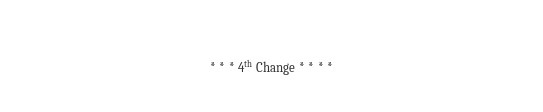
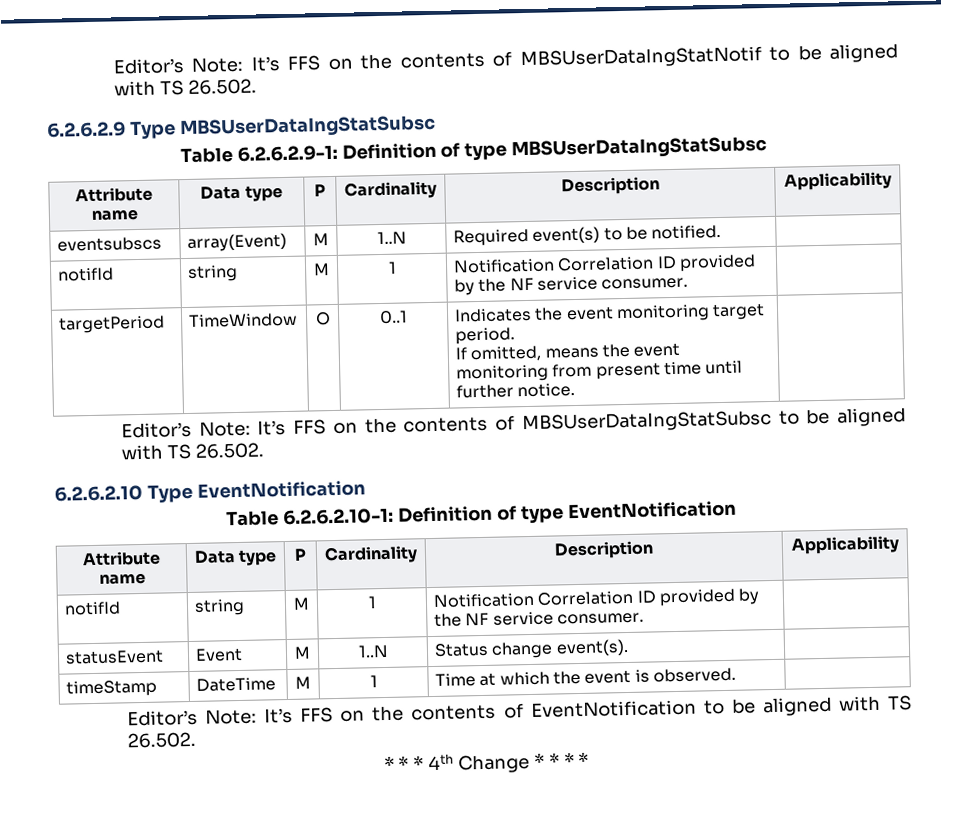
+ Editor’s Note: It’s FFS on the contents of MBSUserDataIngStatNotif to be aligned with TS 26.502.
+ 6.2.6.2.9 Type MBSUserDataIngStatSubsc
+ Table 6.2.6.2.9-1: Definition of type MBSUserDataIngStatSubsc
+ Attribute name | Data type | P | Cardinality | Description | Applicability
+ eventsubscs | array(Event) | M | 1..N | Required event(s) to be notified. |
+ notifId | string | M | 1 | Notification Correlation ID provided by the NF service consumer. |
+ targetPeriod | TimeWindow | O | 0..1 | Indicates the event monitoring target period.
+ If omitted, means the event monitoring from present time until further notice. |
+ Editor’s Note: It’s FFS on the contents of MBSUserDataIngStatSubsc to be aligned with TS 26.502.
+ 6.2.6.2.10 Type EventNotification
+ Table 6.2.6.2.10-1: Definition of type EventNotification
+ Attribute name | Data type | P | Cardinality | Description | Applicability
+ notifId | string | M | 1 | Notification Correlation ID provided by the NF service consumer. |
+ statusEvent | Event | M | 1..N | Status change event(s). |
+ timeStamp | DateTime | M | 1 | Time at which the event is observed. |
+ Editor’s Note: It’s FFS on the contents of EventNotification to be aligned with TS 26.502.

